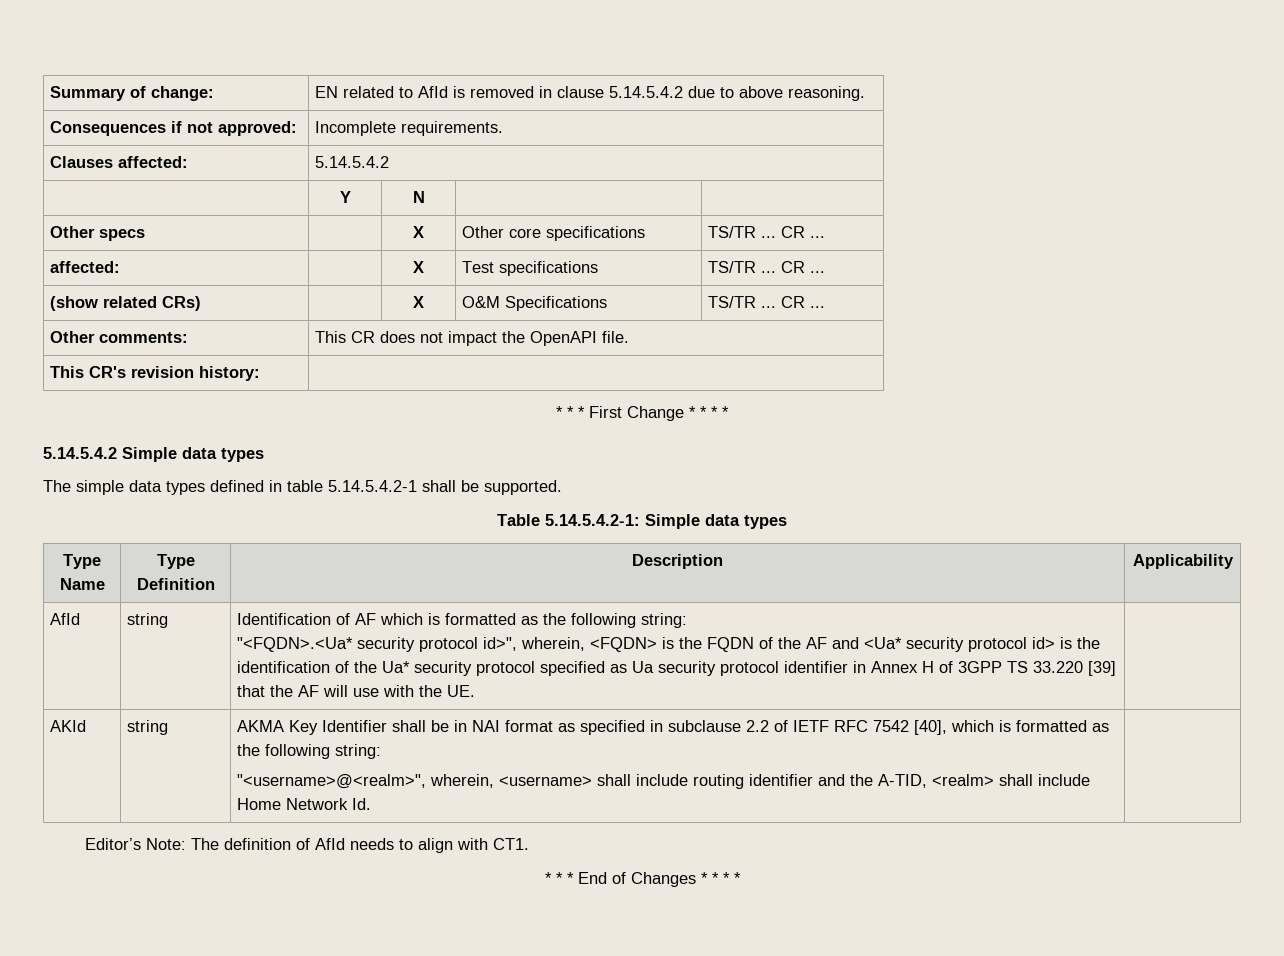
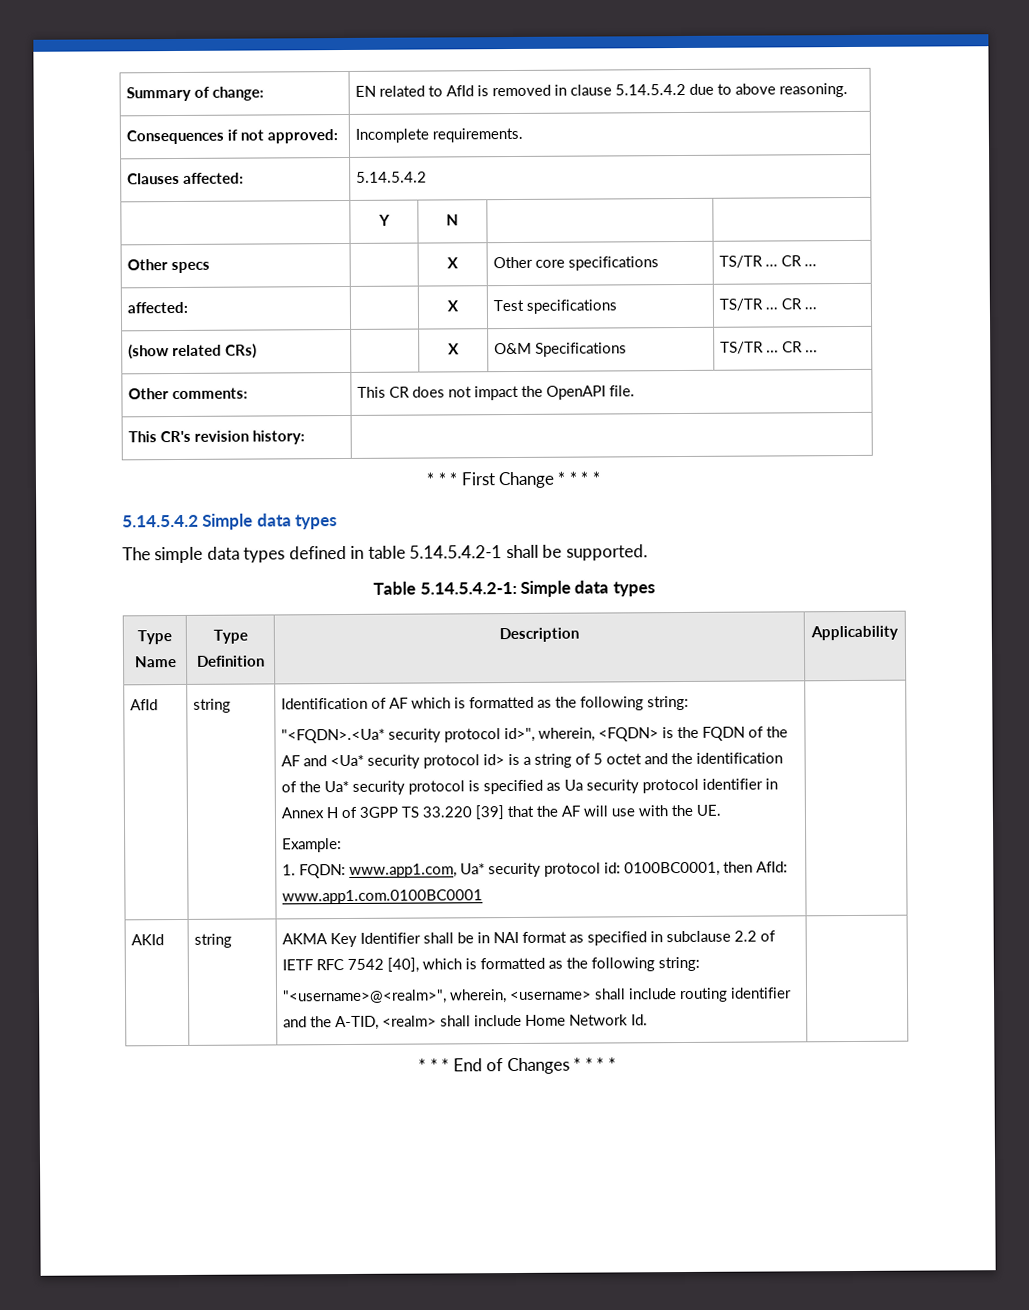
- "<FQDN>.<Ua* security protocol id>", wherein, <FQDN> is the FQDN of the AF and <Ua* security protocol id> is the identification of the Ua* security protocol specified as Ua security protocol identifier in Annex H of 3GPP TS 33.220 [39] that the AF will use with the UE.
+ "<FQDN>.<Ua* security protocol id>", wherein, <FQDN> is the FQDN of the AF and <Ua* security protocol id> is a string of 5 octet and the identification of the Ua* security protocol is specified as Ua security protocol identifier in Annex H of 3GPP TS 33.220 [39] that the AF will use with the UE.
+ Example:
+ 1. FQDN: www.app1.com, Ua* security protocol id: 0100BC0001, then AfId: www.app1.com.0100BC0001
- Editor’s Note: The definition of AfId needs to align with CT1.

